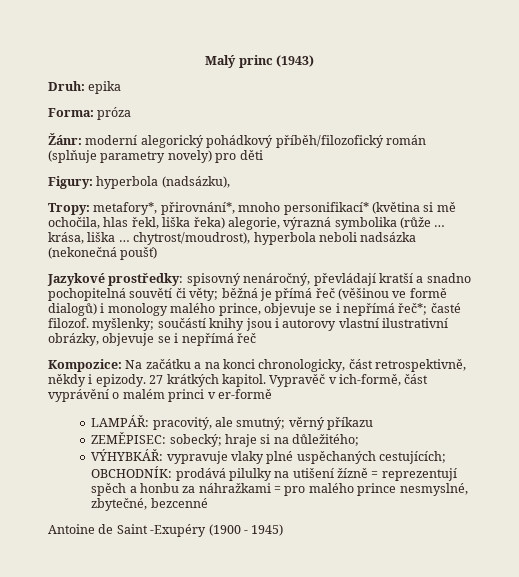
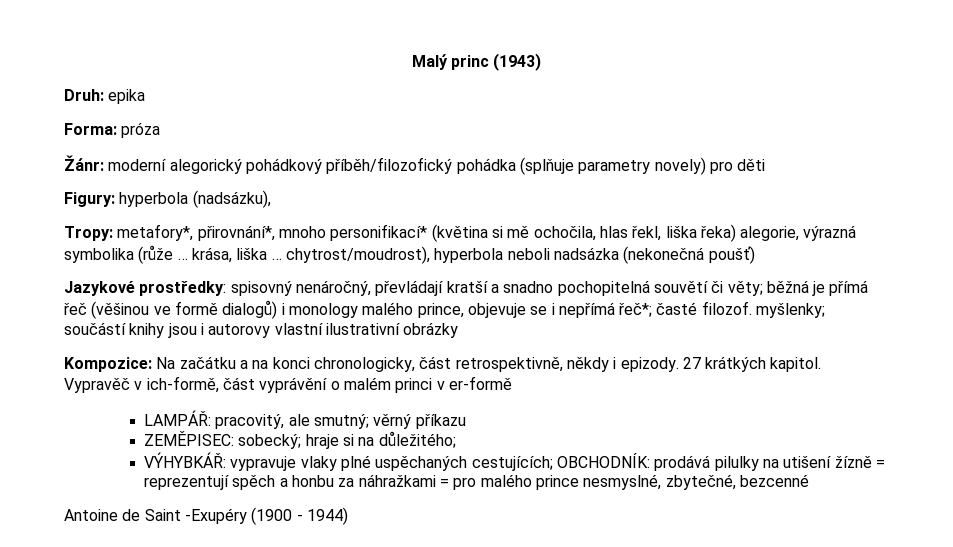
- Žánr: moderní alegorický pohádkový příběh/filozofický román (splňuje parametry novely) pro děti
+ Žánr: moderní alegorický pohádkový příběh/filozofický pohádka (splňuje parametry novely) pro děti
- Jazykové prostředky: spisovný nenáročný, převládají kratší a snadno pochopitelná souvětí či věty; běžná je přímá řeč (věšinou ve formě dialogů) i monology malého prince, objevuje se i nepřímá řeč*; časté filozof. myšlenky; součástí knihy jsou i autorovy vlastní ilustrativní obrázky, objevuje se i nepřímá řeč
+ Jazykové prostředky: spisovný nenáročný, převládají kratší a snadno pochopitelná souvětí či věty; běžná je přímá řeč (věšinou ve formě dialogů) i monology malého prince, objevuje se i nepřímá řeč*; časté filozof. myšlenky; součástí knihy jsou i autorovy vlastní ilustrativní obrázky
- Antoine de Saint -Exupéry (1900 - 1945)
+ Antoine de Saint -Exupéry (1900 - 1944)

